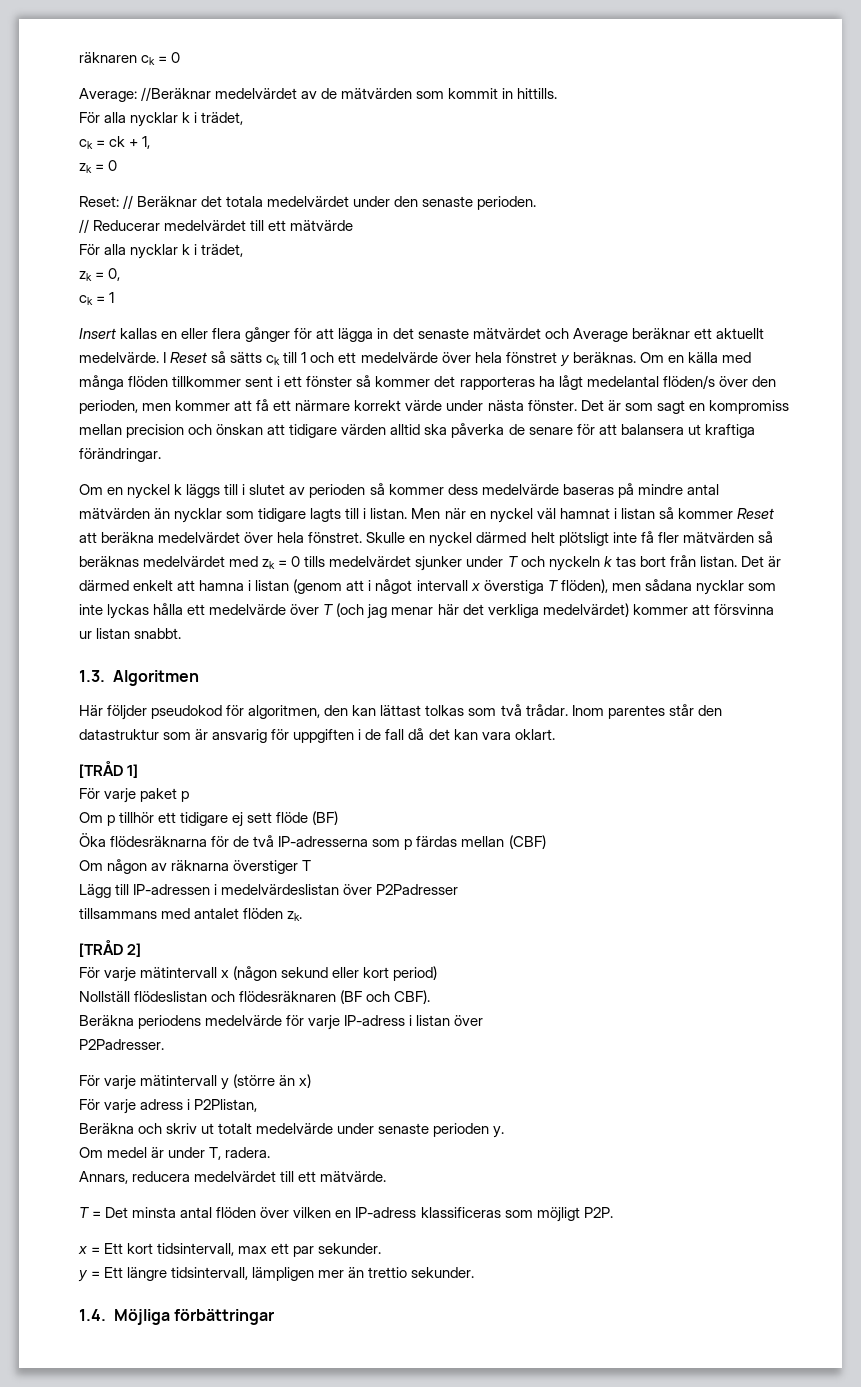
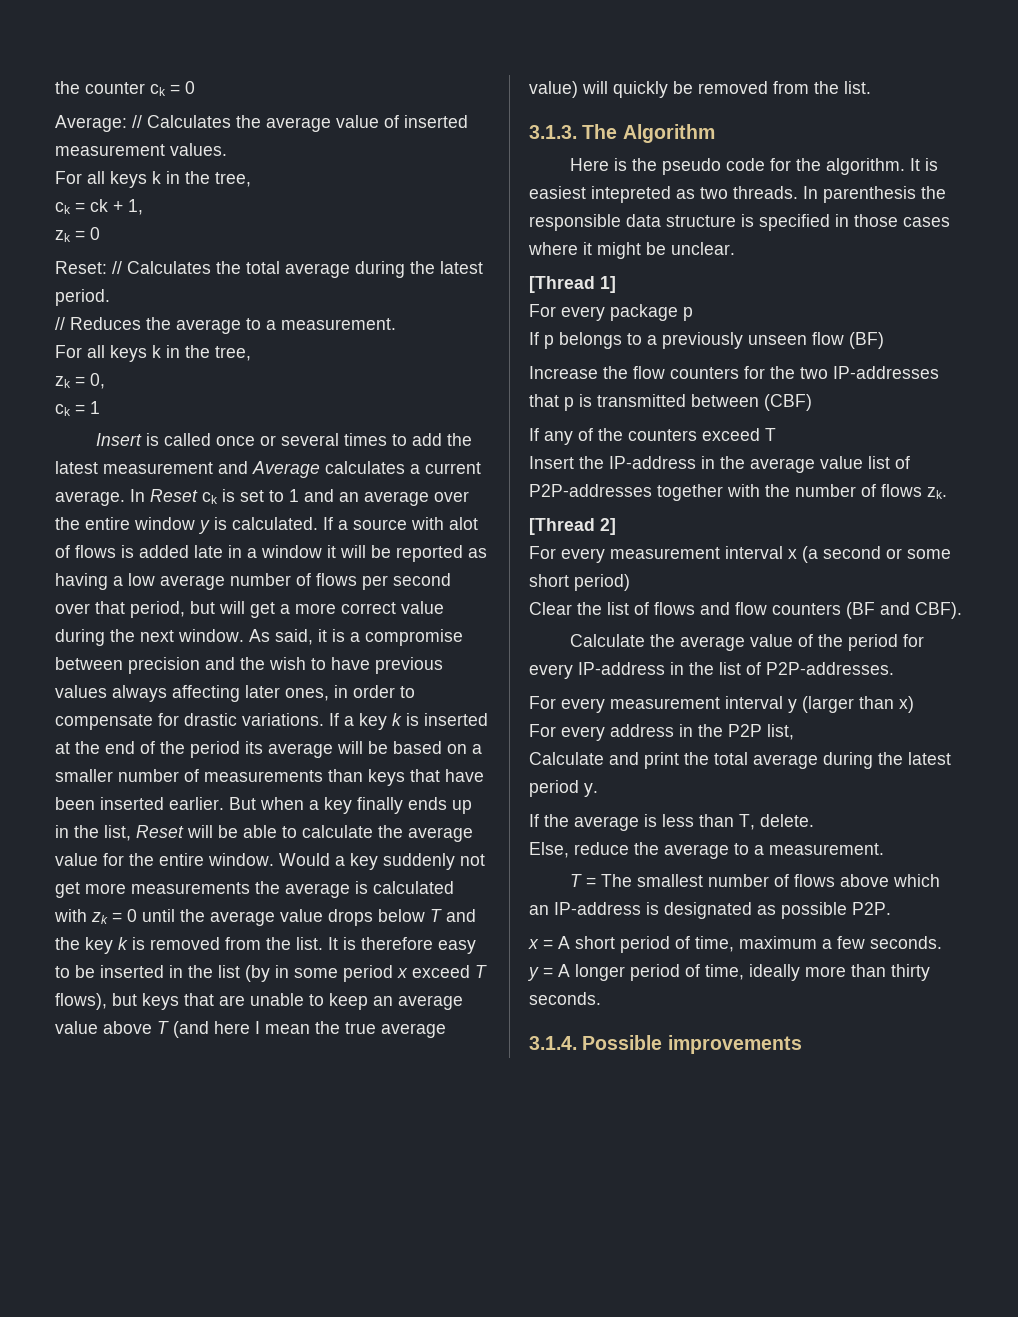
- räknaren ck = 0
+ the counter ck = 0
- Average: //Beräknar medelvärdet av de mätvärden som kommit in hittills.
- För alla nycklar k i trädet,
+ Average: // Calculates the average value of inserted measurement values.
+ For all keys k in the tree,
- Reset: // Beräknar det totala medelvärdet under den senaste perioden.
- // Reducerar medelvärdet till ett mätvärde
- För alla nycklar k i trädet,
+ Reset: // Calculates the total average during the latest period.
+ // Reduces the average to a measurement.
+ For all keys k in the tree,
- Insert kallas en eller flera gånger för att lägga in det senaste mätvärdet och Average beräknar ett aktuellt medelvärde. I Reset så sätts ck till 1 och ett medelvärde över hela fönstret y beräknas. Om en källa med många flöden tillkommer sent i ett fönster så kommer det rapporteras ha lågt medelantal flöden/s över den perioden, men kommer att få ett närmare korrekt värde under nästa fönster. Det är som sagt en kompromiss mellan precision och önskan att tidigare värden alltid ska påverka de senare för att balansera ut kraftiga förändringar.
- Om en nyckel k läggs till i slutet av perioden så kommer dess medelvärde baseras på mindre antal mätvärden än nycklar som tidigare lagts till i listan. Men när en nyckel väl hamnat i listan så kommer Reset att beräkna medelvärdet över hela fönstret. Skulle en nyckel därmed helt plötsligt inte få fler mätvärden så beräknas medelvärdet med zk = 0 tills medelvärdet sjunker under T och nyckeln k tas bort från listan. Det är därmed enkelt att hamna i listan (genom att i något intervall x överstiga T flöden), men sådana nycklar som inte lyckas hålla ett medelvärde över T (och jag menar här det verkliga medelvärdet) kommer att försvinna ur listan snabbt.
- 1.3. Algoritmen
- Här följder pseudokod för algoritmen, den kan lättast tolkas som två trådar. Inom parentes står den datastruktur som är ansvarig för uppgiften i de fall då det kan vara oklart.
- [TRÅD 1]
- För varje paket p
- Om p tillhör ett tidigare ej sett flöde (BF)
- Öka flödesräknarna för de två IP-adresserna som p färdas mellan (CBF)
- Om någon av räknarna överstiger T
- Lägg till IP-adressen i medelvärdeslistan över P2Padresser
- tillsammans med antalet flöden zk.
+ Insert is called once or several times to add the latest measurement and Average calculates a current average. In Reset ck is set to 1 and an average over the entire window y is calculated. If a source with alot of flows is added late in a window it will be reported as having a low average number of flows per second over that period, but will get a more correct value during the next window. As said, it is a compromise between precision and the wish to have previous values always affecting later ones, in order to compensate for drastic variations. If a key k is inserted at the end of the period its average will be based on a smaller number of measurements than keys that have been inserted earlier. But when a key finally ends up in the list, Reset will be able to calculate the average value for the entire window. Would a key suddenly not get more measurements the average is calculated with zk = 0 until the average value drops below T and the key k is removed from the list. It is therefore easy to be inserted in the list (by in some period x exceed T flows), but keys that are unable to keep an average value above T (and here I mean the true average value) will quickly be removed from the list.
+ 3.1.3. The Algorithm
+ Here is the pseudo code for the algorithm. It is easiest intepreted as two threads. In parenthesis the responsible data structure is specified in those cases where it might be unclear.
+ [Thread 1]
+ For every package p
+ If p belongs to a previously unseen flow (BF)
+ Increase the flow counters for the two IP-addresses that p is transmitted between (CBF)
+ If any of the counters exceed T
+ Insert the IP-address in the average value list of P2P-addresses together with the number of flows zk.
- [TRÅD 2]
+ [Thread 2]
- För varje mätintervall x (någon sekund eller kort period)
- Nollställ flödeslistan och flödesräknaren (BF och CBF).
- Beräkna periodens medelvärde för varje IP-adress i listan över
- P2Padresser.
- För varje mätintervall y (större än x)
- För varje adress i P2Plistan,
- Beräkna och skriv ut totalt medelvärde under senaste perioden y.
- Om medel är under T, radera.
- Annars, reducera medelvärdet till ett mätvärde.
- T = Det minsta antal flöden över vilken en IP-adress klassificeras som möjligt P2P.
- x = Ett kort tidsintervall, max ett par sekunder.
- y = Ett längre tidsintervall, lämpligen mer än trettio sekunder.
- 1.4. Möjliga förbättringar
+ For every measurement interval x (a second or some short period)
+ Clear the list of flows and flow counters (BF and CBF).
+ Calculate the average value of the period for every IP-address in the list of P2P-addresses.
+ For every measurement interval y (larger than x)
+ For every address in the P2P list,
+ Calculate and print the total average during the latest period y.
+ If the average is less than T, delete.
+ Else, reduce the average to a measurement.
+ T = The smallest number of flows above which an IP-address is designated as possible P2P.
+ x = A short period of time, maximum a few seconds.
+ y = A longer period of time, ideally more than thirty seconds.
+ 3.1.4. Possible improvements

